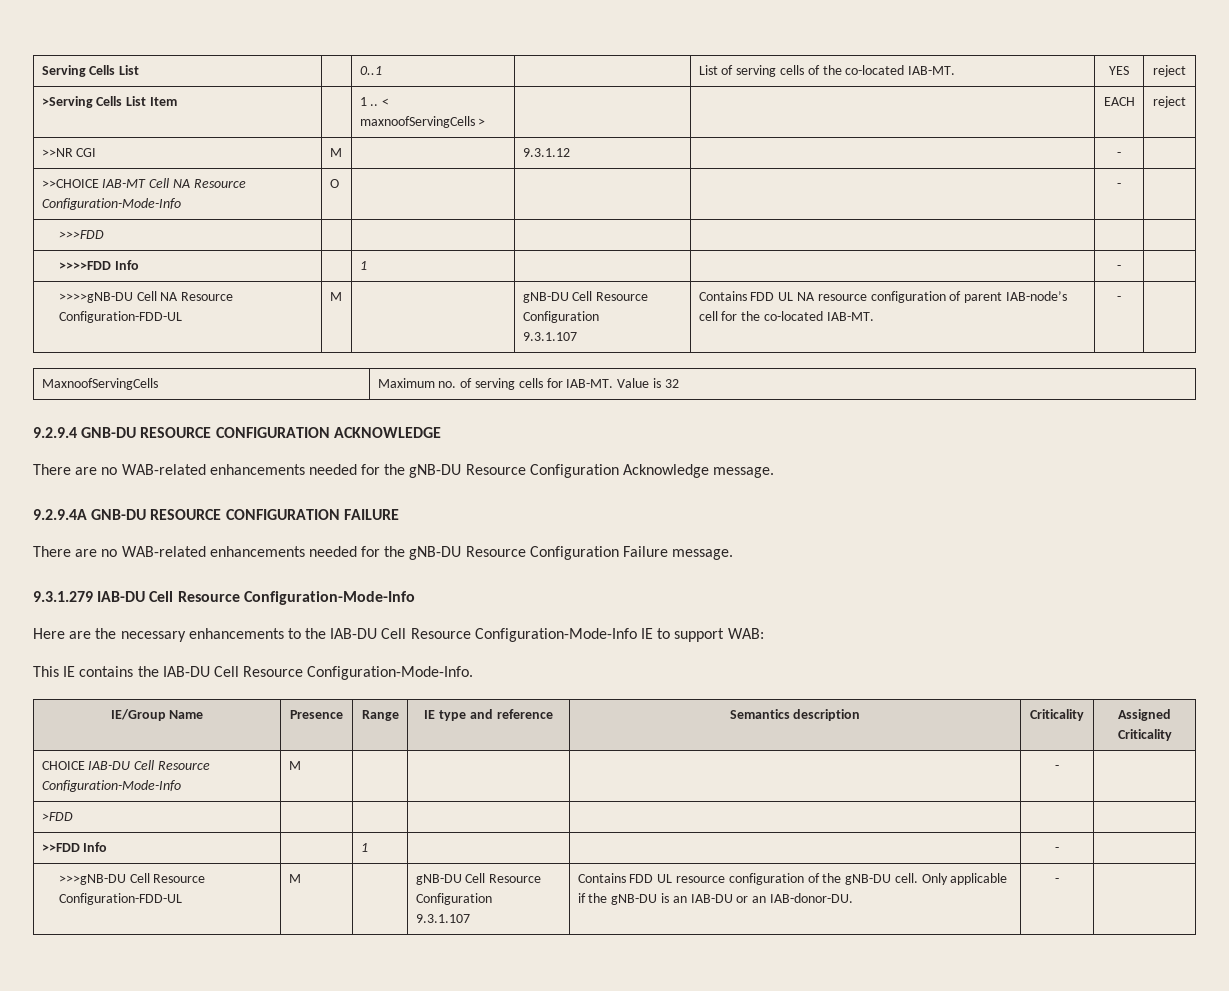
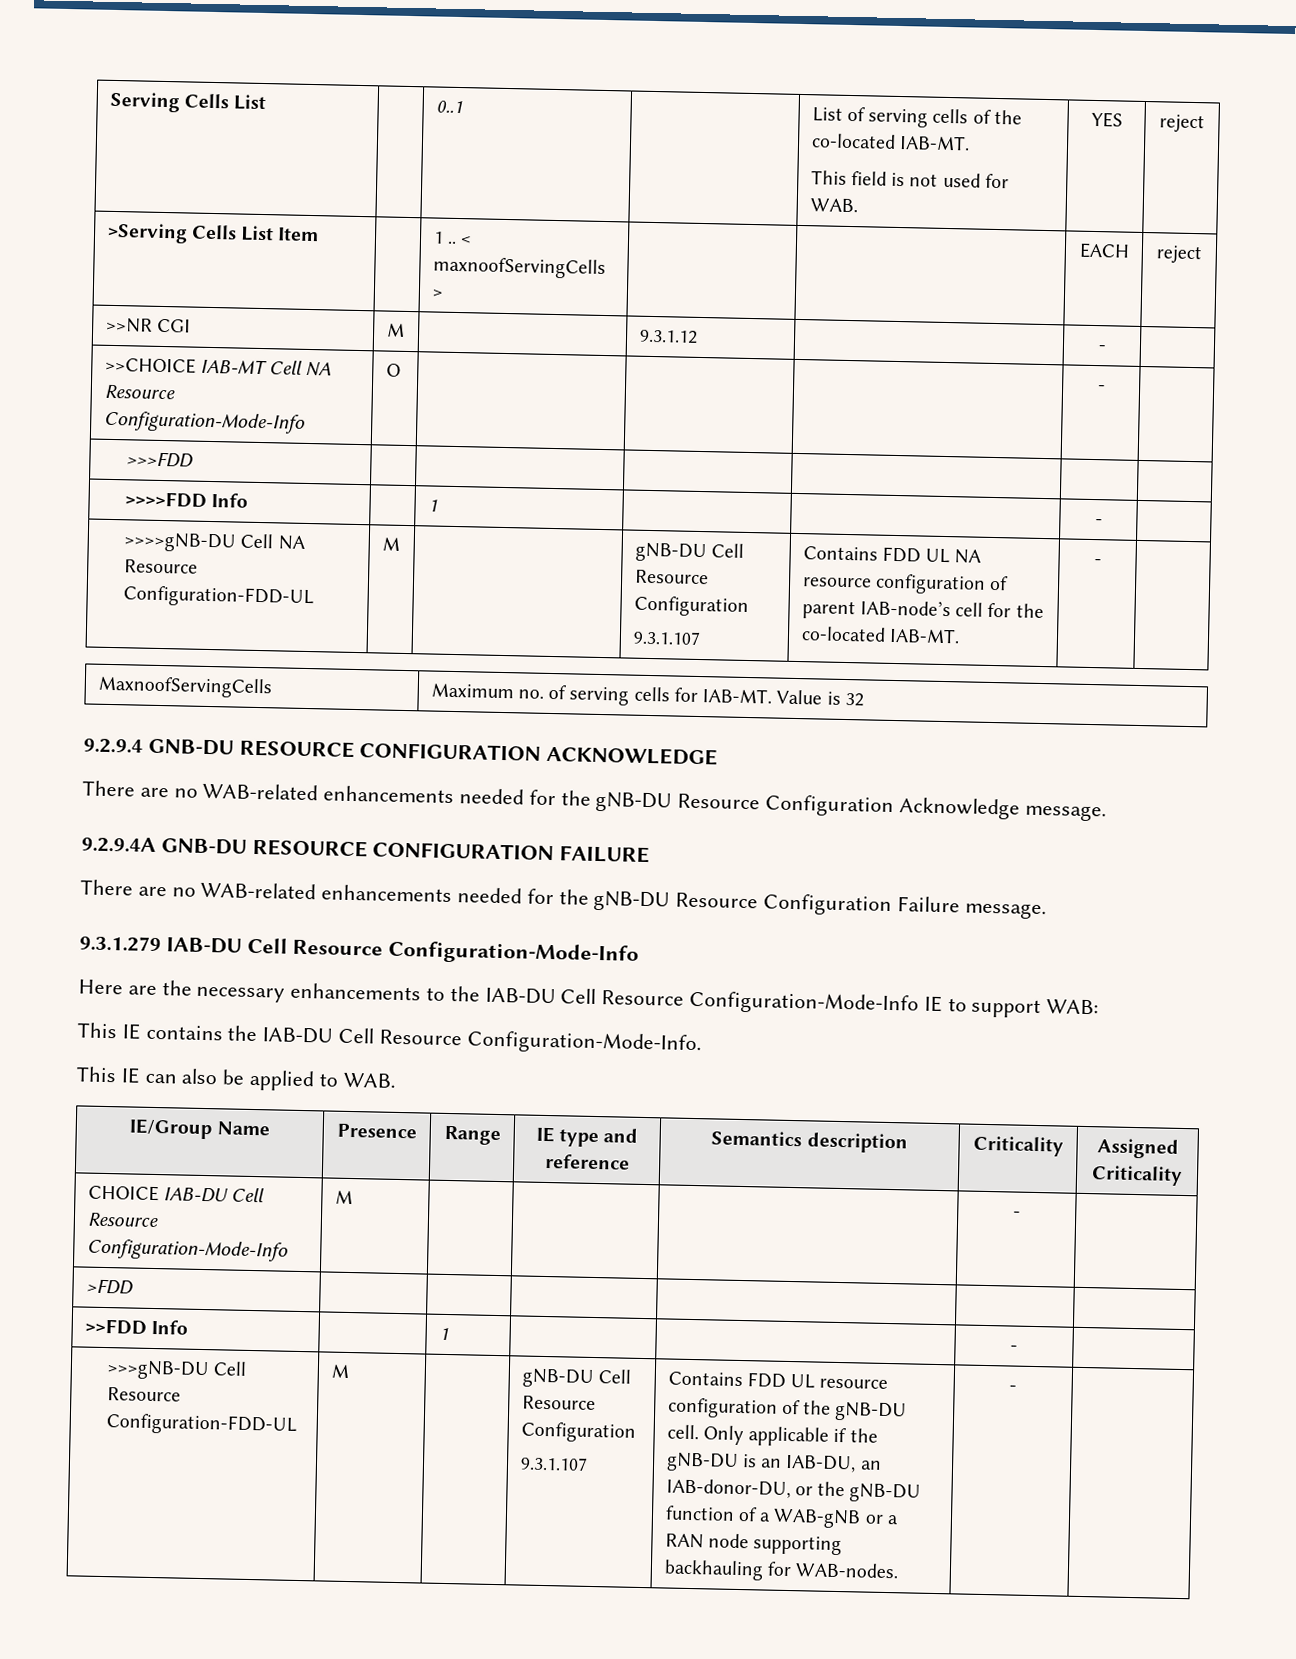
- Serving Cells List | | 0..1 | | List of serving cells of the co-located IAB-MT. | YES | reject
+ Serving Cells List | | 0..1 | | List of serving cells of the co-located IAB-MT.
+ This field is not used for WAB. | YES | reject
+ This IE can also be applied to WAB.
- Only applicable if the gNB-DU is an IAB-DU or an IAB-donor-DU.
+ Only applicable if the gNB-DU is an IAB-DU, an IAB-donor-DU, or the gNB-DU function of a WAB-gNB or a RAN node supporting backhauling for WAB-nodes.

